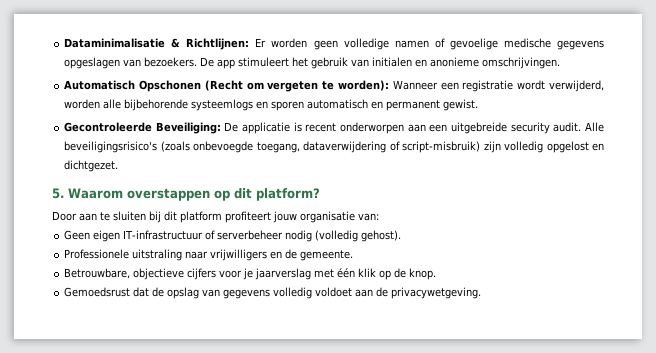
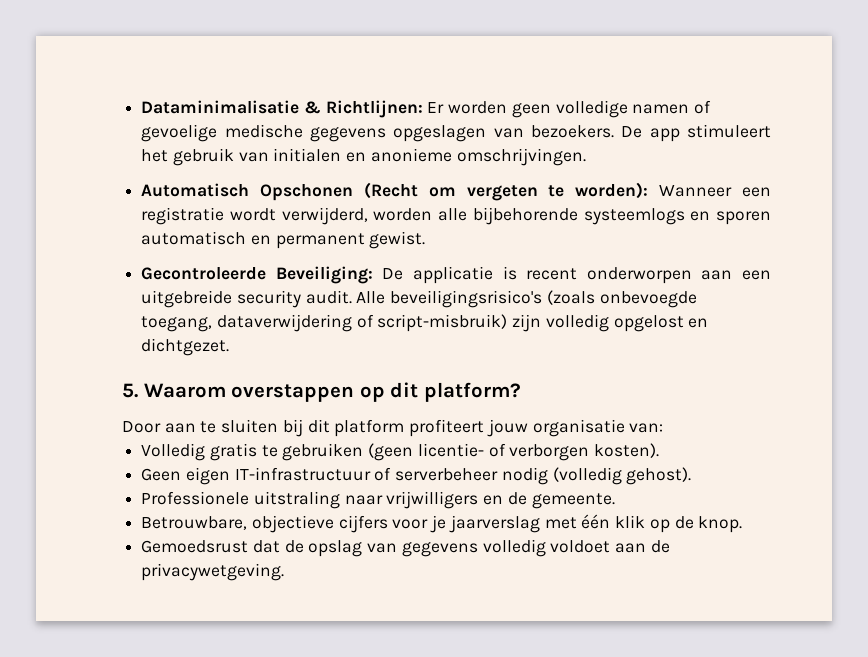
+ Volledig gratis te gebruiken (geen licentie- of verborgen kosten).

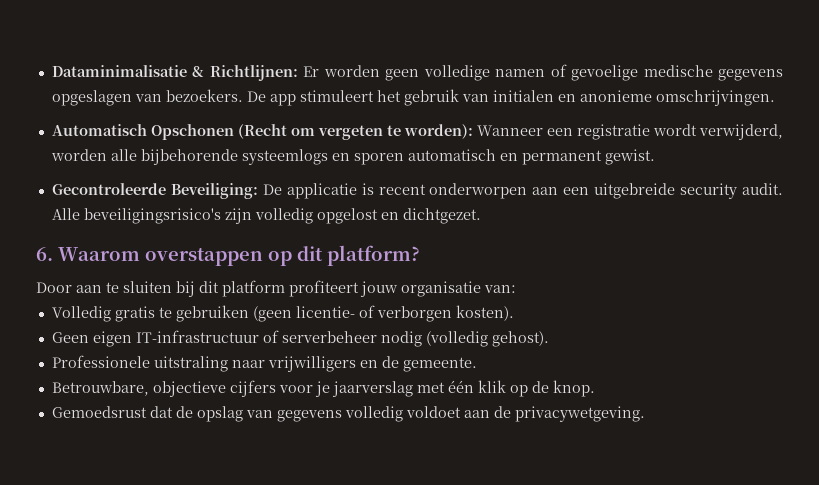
- Alle beveiligingsrisico's (zoals onbevoegde toegang, dataverwijdering of script-misbruik) zijn volledig opgelost en dichtgezet.
+ Alle beveiligingsrisico's zijn volledig opgelost en dichtgezet.
- 5. Waarom overstappen op dit platform?
+ 6. Waarom overstappen op dit platform?

